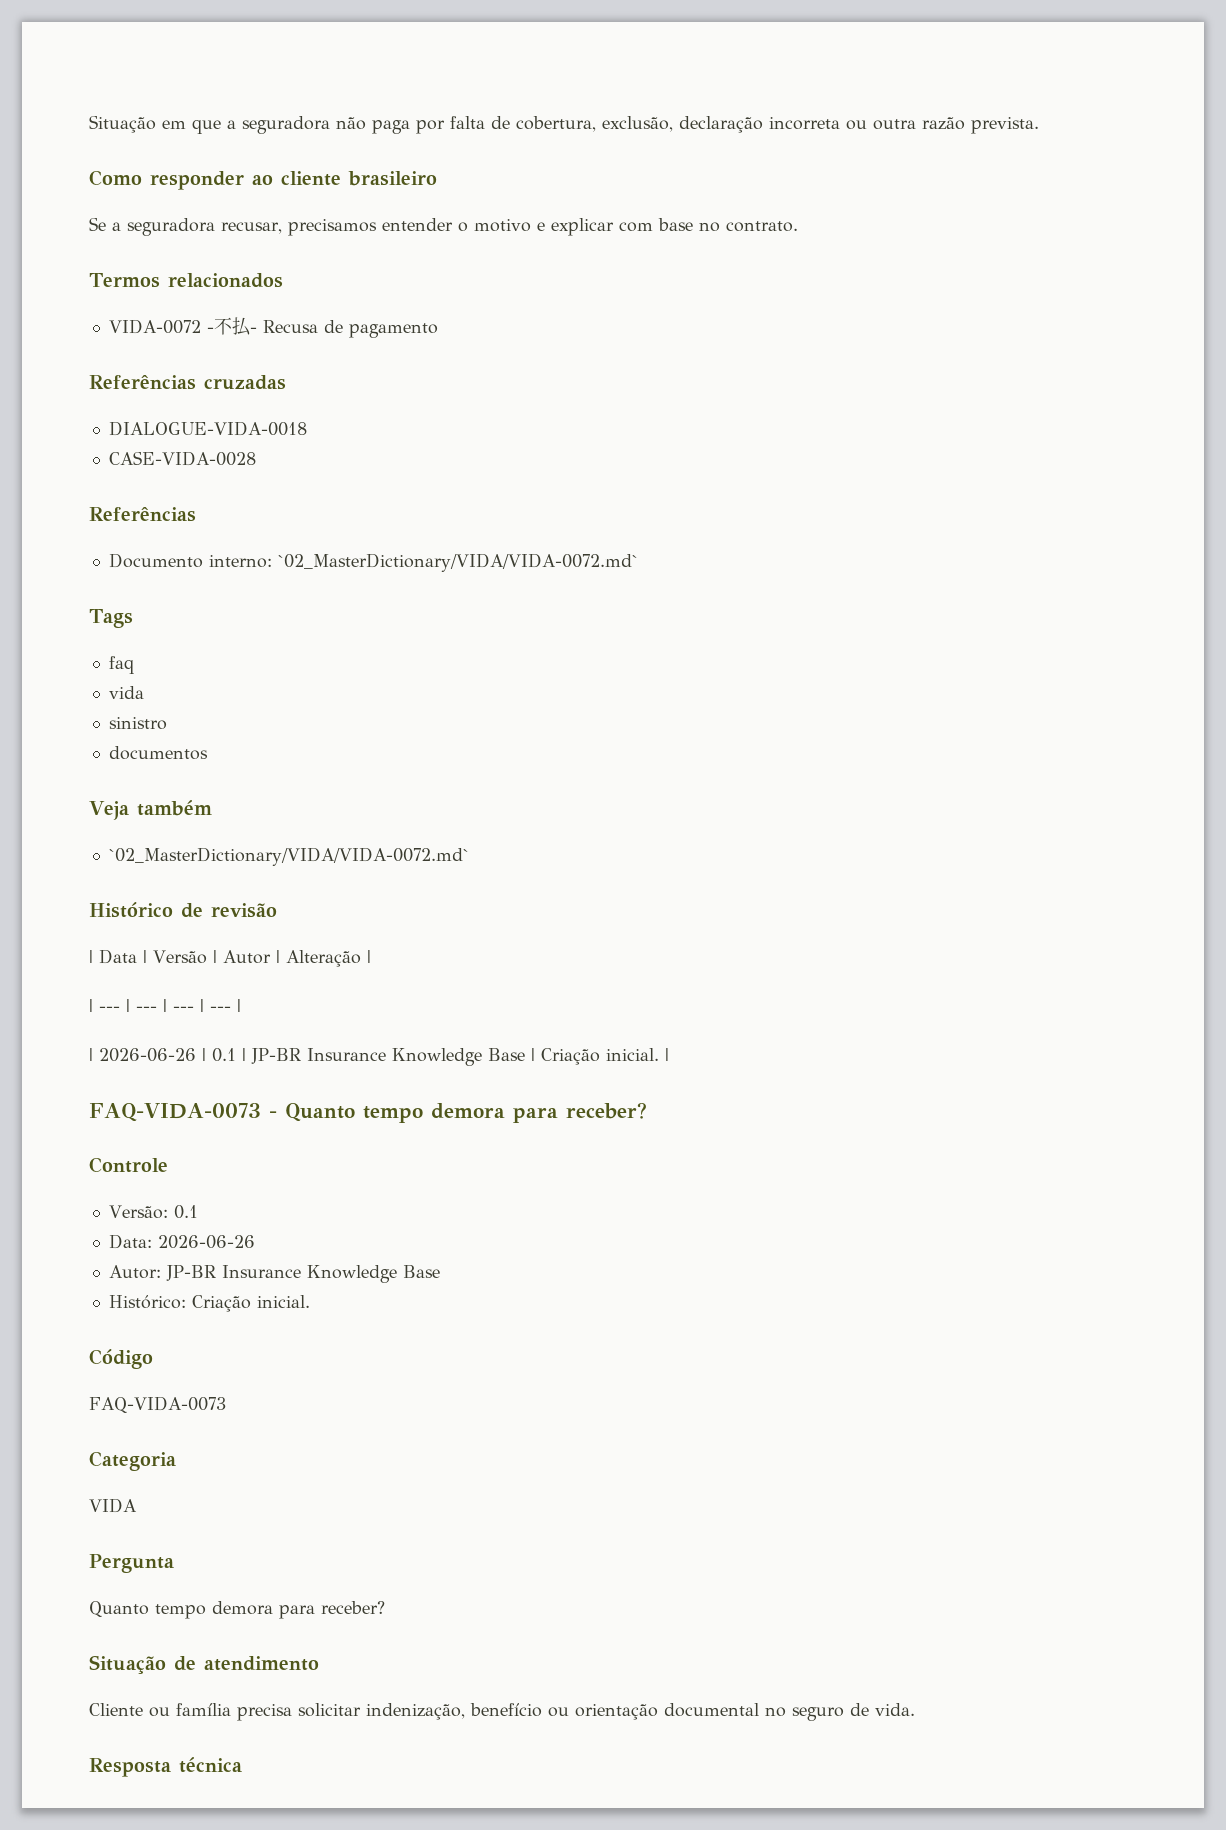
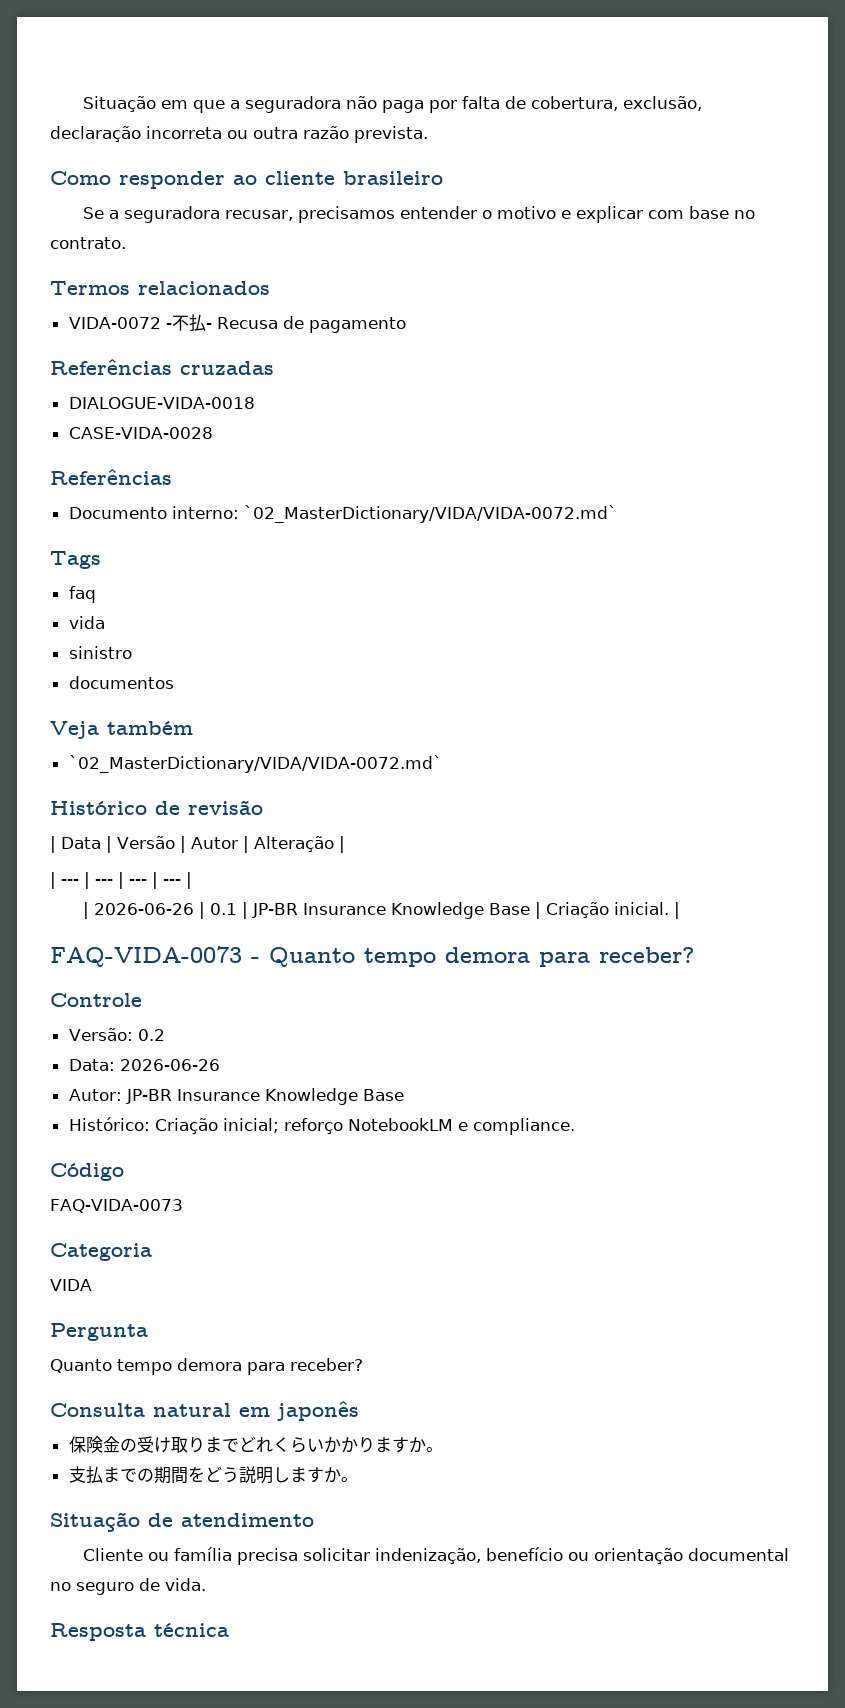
- Versão: 0.1
+ Versão: 0.2
- Histórico: Criação inicial.
+ Histórico: Criação inicial; reforço NotebookLM e compliance.
+ Consulta natural em japonês
+ 保険金の受け取りまでどれくらいかかりますか。
+ 支払までの期間をどう説明しますか。

